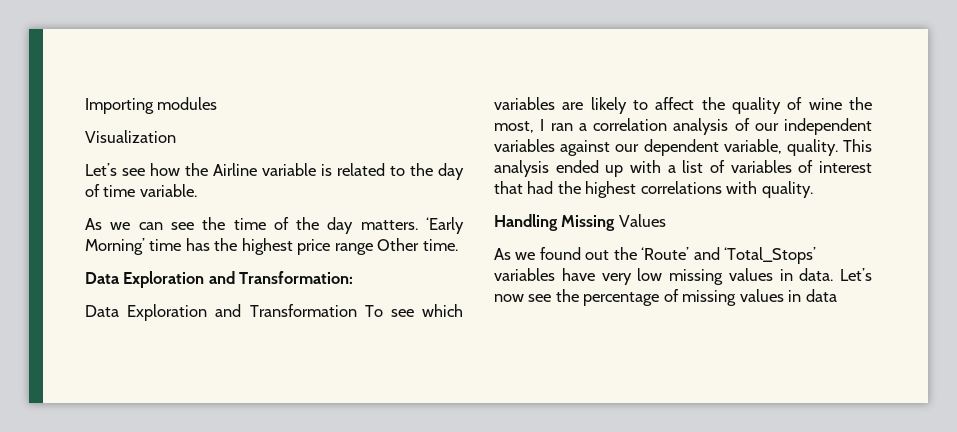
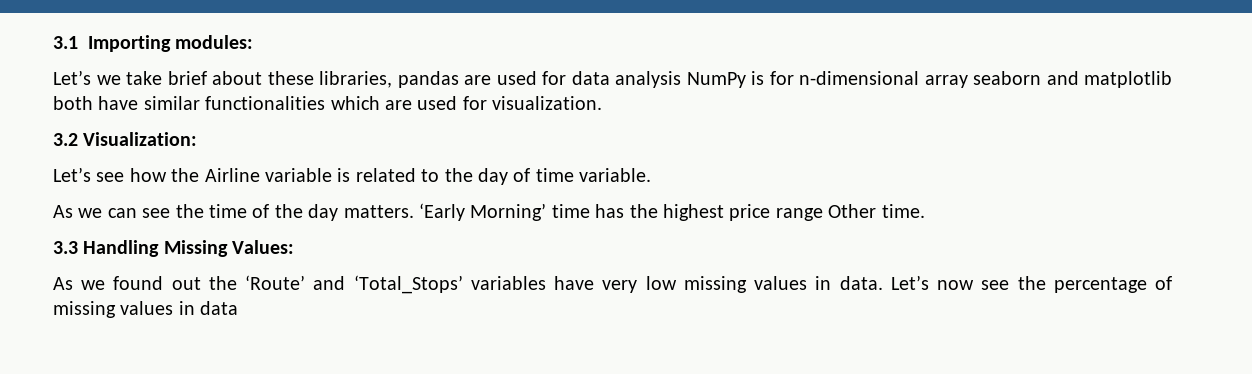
- Importing modules
- Visualization
+ 3.1 Importing modules:
+ Let’s we take brief about these libraries, pandas are used for data analysis NumPy is for n-dimensional array seaborn and matplotlib both have similar functionalities which are used for visualization.
+ 3.2 Visualization:
- Data Exploration and Transformation:
- Data Exploration and Transformation To see which variables are likely to affect the quality of wine the most, I ran a correlation analysis of our independent variables against our dependent variable, quality. This analysis ended up with a list of variables of interest that had the highest correlations with quality.
- Handling Missing Values
+ 3.3 Handling Missing Values:

